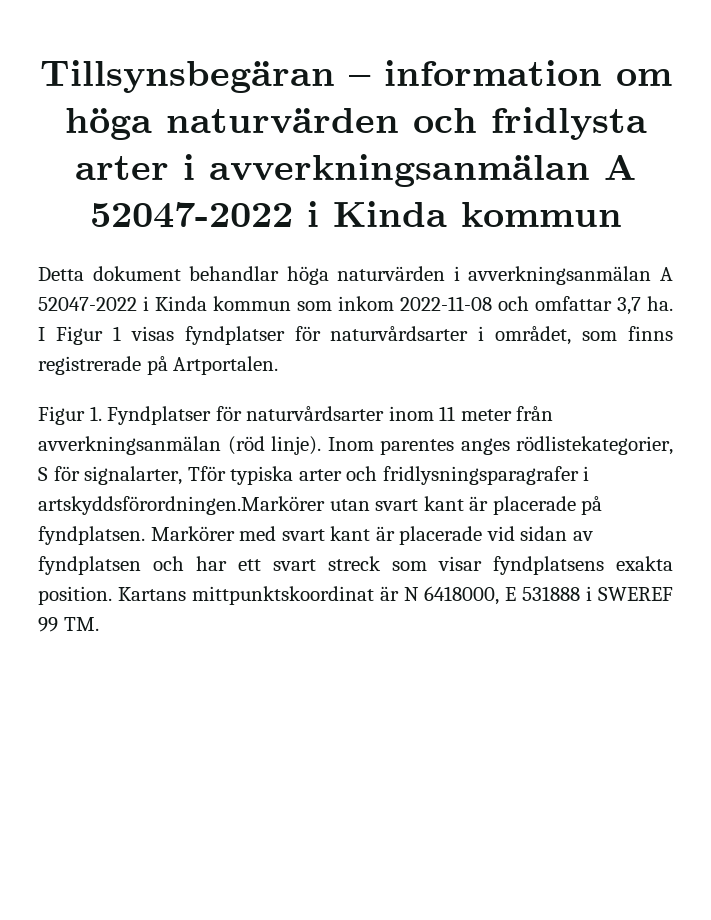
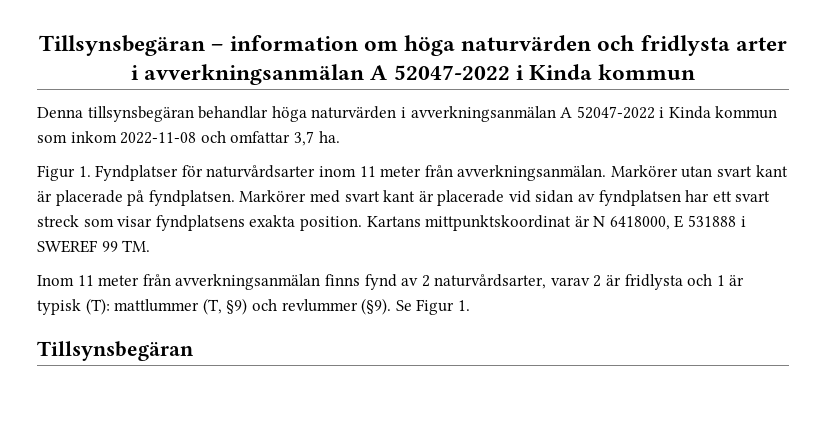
- Detta dokument behandlar höga naturvärden i avverkningsanmälan A 52047-2022 i Kinda kommun som inkom 2022-11-08 och omfattar 3,7 ha. I Figur 1 visas fyndplatser för naturvårdsarter i området, som finns registrerade på Artportalen.
+ Denna tillsynsbegäran behandlar höga naturvärden i avverkningsanmälan A 52047-2022 i Kinda kommun som inkom 2022-11-08 och omfattar 3,7 ha.
- Figur 1. Fyndplatser för naturvårdsarter inom 11 meter från avverkningsanmälan (röd linje). Inom parentes anges rödlistekategorier, S för signalarter, Tför typiska arter och fridlysningsparagrafer i artskyddsförordningen.Markörer utan svart kant är placerade på fyndplatsen.
+ Figur 1. Fyndplatser för naturvårdsarter inom 11 meter från avverkningsanmälan. Markörer utan svart kant är placerade på fyndplatsen.
- Markörer med svart kant är placerade vid sidan av fyndplatsen och har ett svart streck som visar fyndplatsens exakta position.
+ Markörer med svart kant är placerade vid sidan av fyndplatsen har ett svart streck som visar fyndplatsens exakta position.
+ Inom 11 meter från avverkningsanmälan finns fynd av 2 naturvårdsarter, varav 2 är fridlysta och 1 är typisk (T): mattlummer (T, §9) och revlummer (§9). Se Figur 1.
+ Tillsynsbegäran

